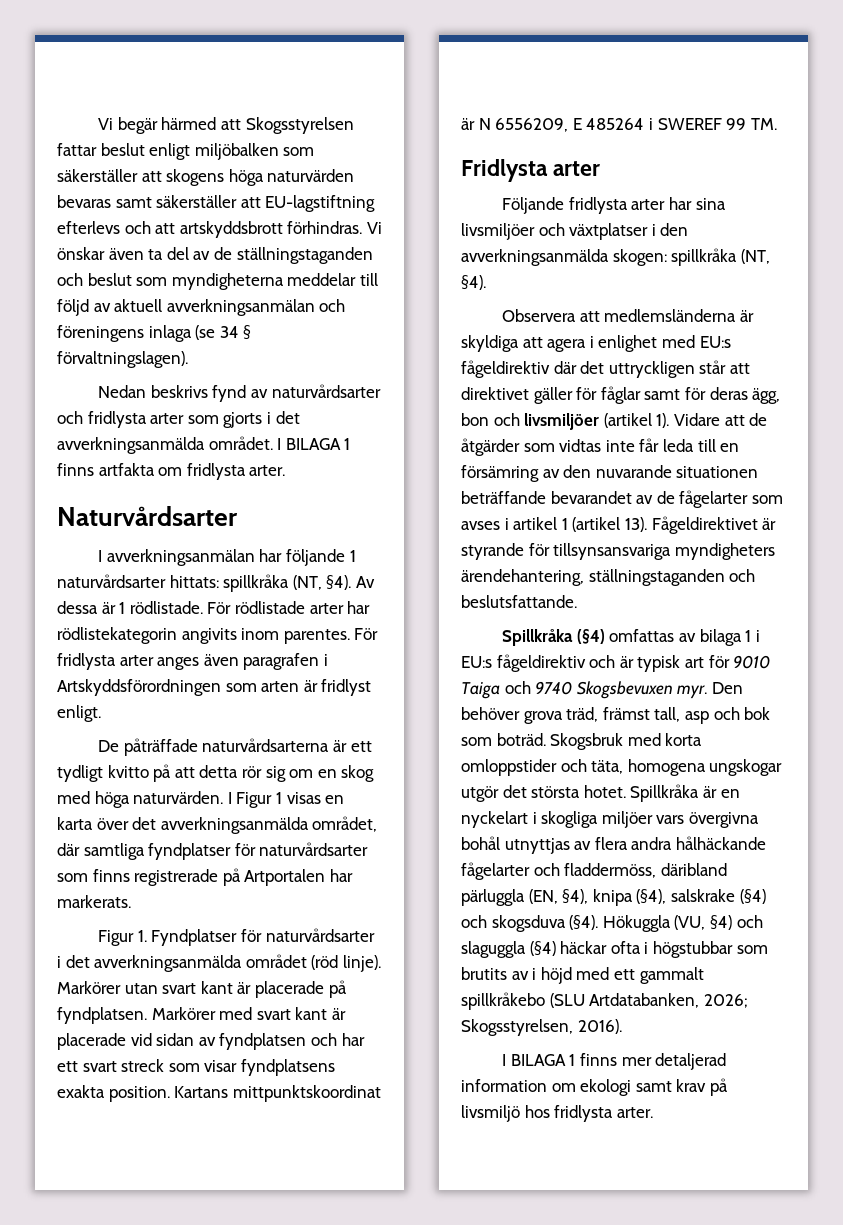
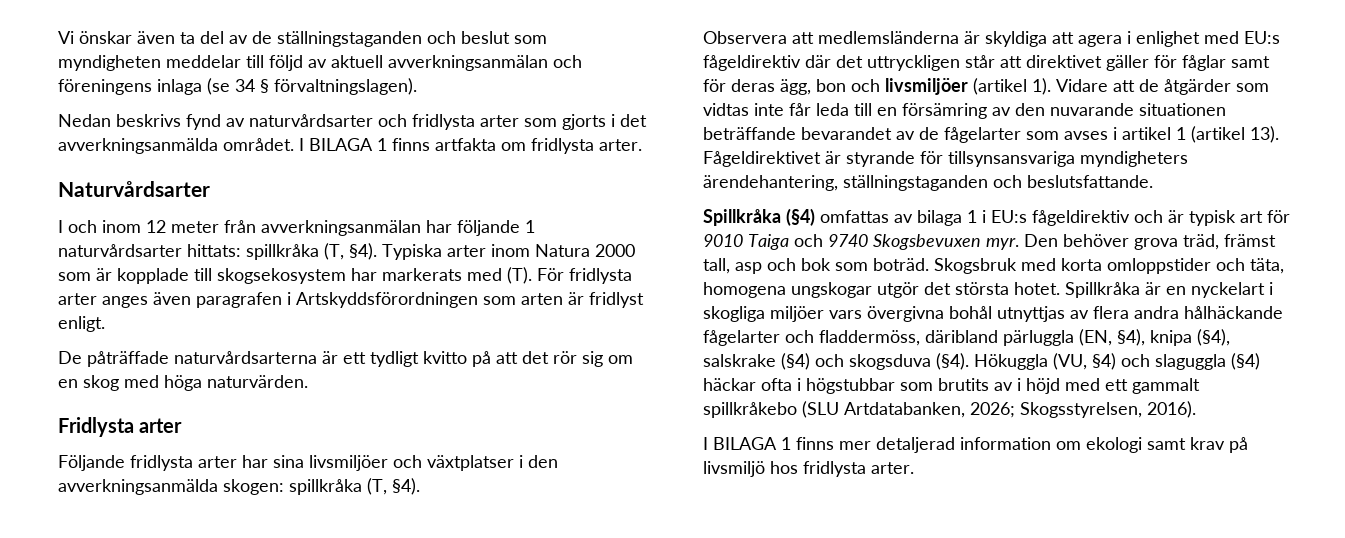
- Vi begär härmed att Skogsstyrelsen fattar beslut enligt miljöbalken som säkerställer att skogens höga naturvärden bevaras samt säkerställer att EU-lagstiftning efterlevs och att artskyddsbrott förhindras. Vi önskar även ta del av de ställningstaganden och beslut som myndigheterna meddelar till följd av aktuell avverkningsanmälan och föreningens inlaga (se 34 § förvaltningslagen).
+ Vi önskar även ta del av de ställningstaganden och beslut som myndigheten meddelar till följd av aktuell avverkningsanmälan och föreningens inlaga (se 34 § förvaltningslagen).
- I avverkningsanmälan har följande 1 naturvårdsarter hittats: spillkråka (NT, §4). Av dessa är 1 rödlistade. För rödlistade arter har rödlistekategorin angivits inom parentes. För fridlysta arter anges även paragrafen i Artskyddsförordningen som arten är fridlyst enligt.
+ I och inom 12 meter från avverkningsanmälan har följande 1 naturvårdsarter hittats: spillkråka (T, §4). Typiska arter inom Natura 2000 som är kopplade till skogsekosystem har markerats med (T). För fridlysta arter anges även paragrafen i Artskyddsförordningen som arten är fridlyst enligt.
- De påträffade naturvårdsarterna är ett tydligt kvitto på att detta rör sig om en skog med höga naturvärden. I Figur 1 visas en karta över det avverkningsanmälda området, där samtliga fyndplatser för naturvårdsarter som finns registrerade på Artportalen har markerats.
- Figur 1. Fyndplatser för naturvårdsarter i det avverkningsanmälda området (röd linje). Markörer utan svart kant är placerade på fyndplatsen. Markörer med svart kant är placerade vid sidan av fyndplatsen och har ett svart streck som visar fyndplatsens exakta position. Kartans mittpunktskoordinat är N 6556209, E 485264 i SWEREF 99 TM.
+ De påträffade naturvårdsarterna är ett tydligt kvitto på att det rör sig om en skog med höga naturvärden.
- Följande fridlysta arter har sina livsmiljöer och växtplatser i den avverkningsanmälda skogen: spillkråka (NT, §4).
+ Följande fridlysta arter har sina livsmiljöer och växtplatser i den avverkningsanmälda skogen: spillkråka (T, §4).

